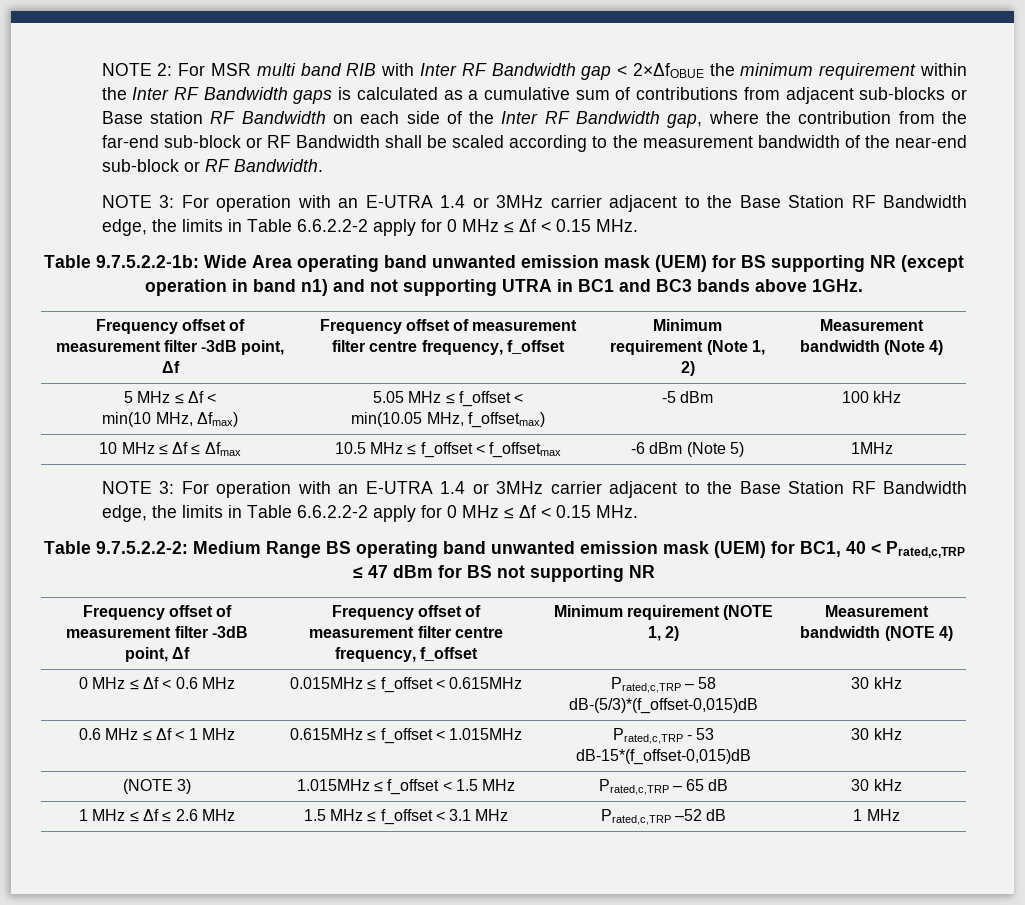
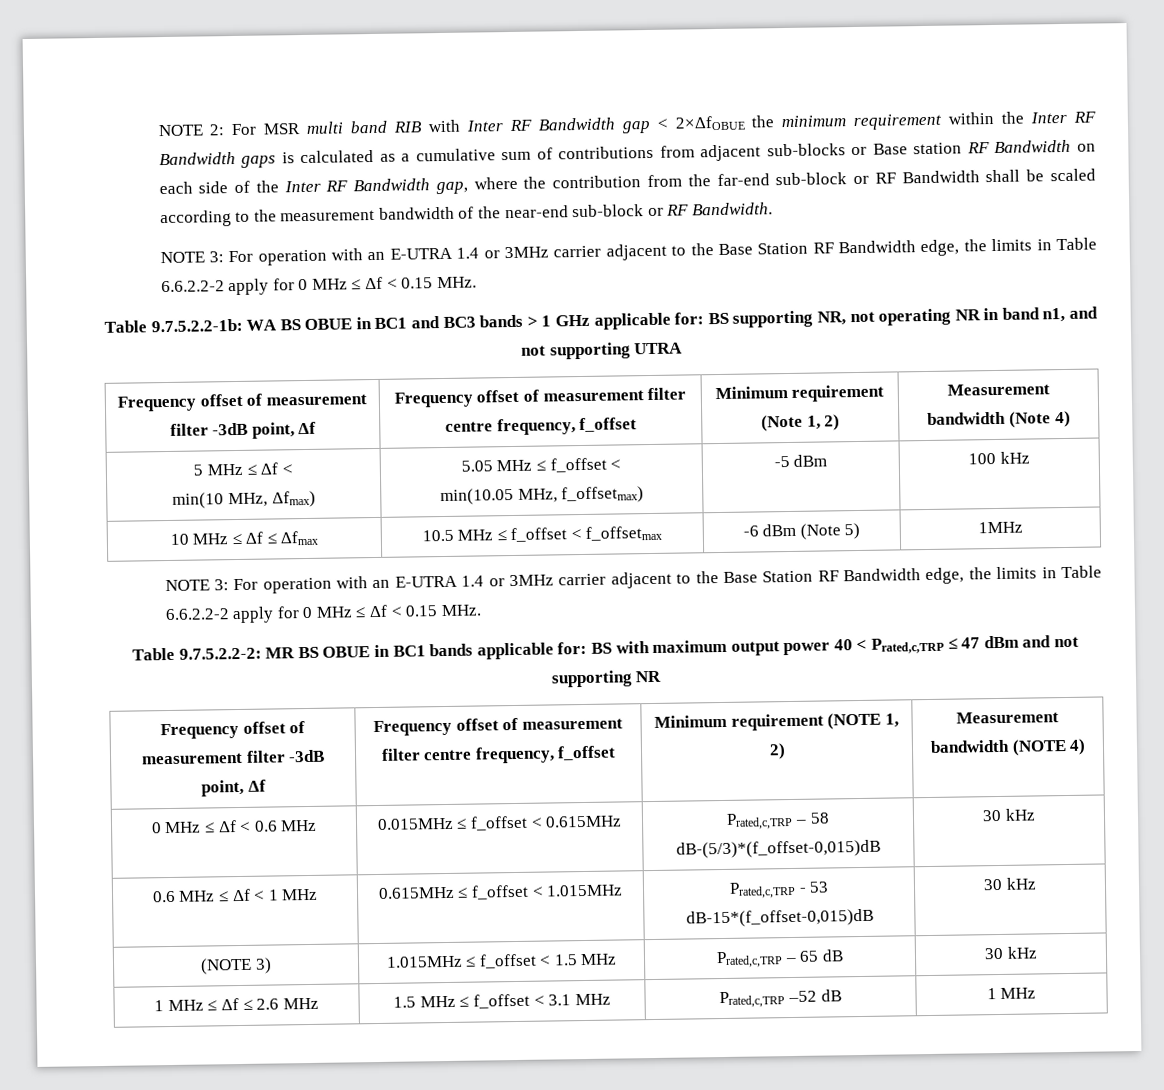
- Table 9.7.5.2.2-1b: Wide Area operating band unwanted emission mask (UEM) for BS supporting NR (except operation in band n1) and not supporting UTRA in BC1 and BC3 bands above 1GHz.
+ Table 9.7.5.2.2-1b: WA BS OBUE in BC1 and BC3 bands > 1 GHz applicable for: BS supporting NR, not operating NR in band n1, and not supporting UTRA
- Table 9.7.5.2.2-2: Medium Range BS operating band unwanted emission mask (UEM) for BC1, 40 < Prated,c,TRP ≤ 47 dBm for BS not supporting NR
+ Table 9.7.5.2.2-2: MR BS OBUE in BC1 bands applicable for: BS with maximum output power 40 < Prated,c,TRP ≤ 47 dBm and not supporting NR

